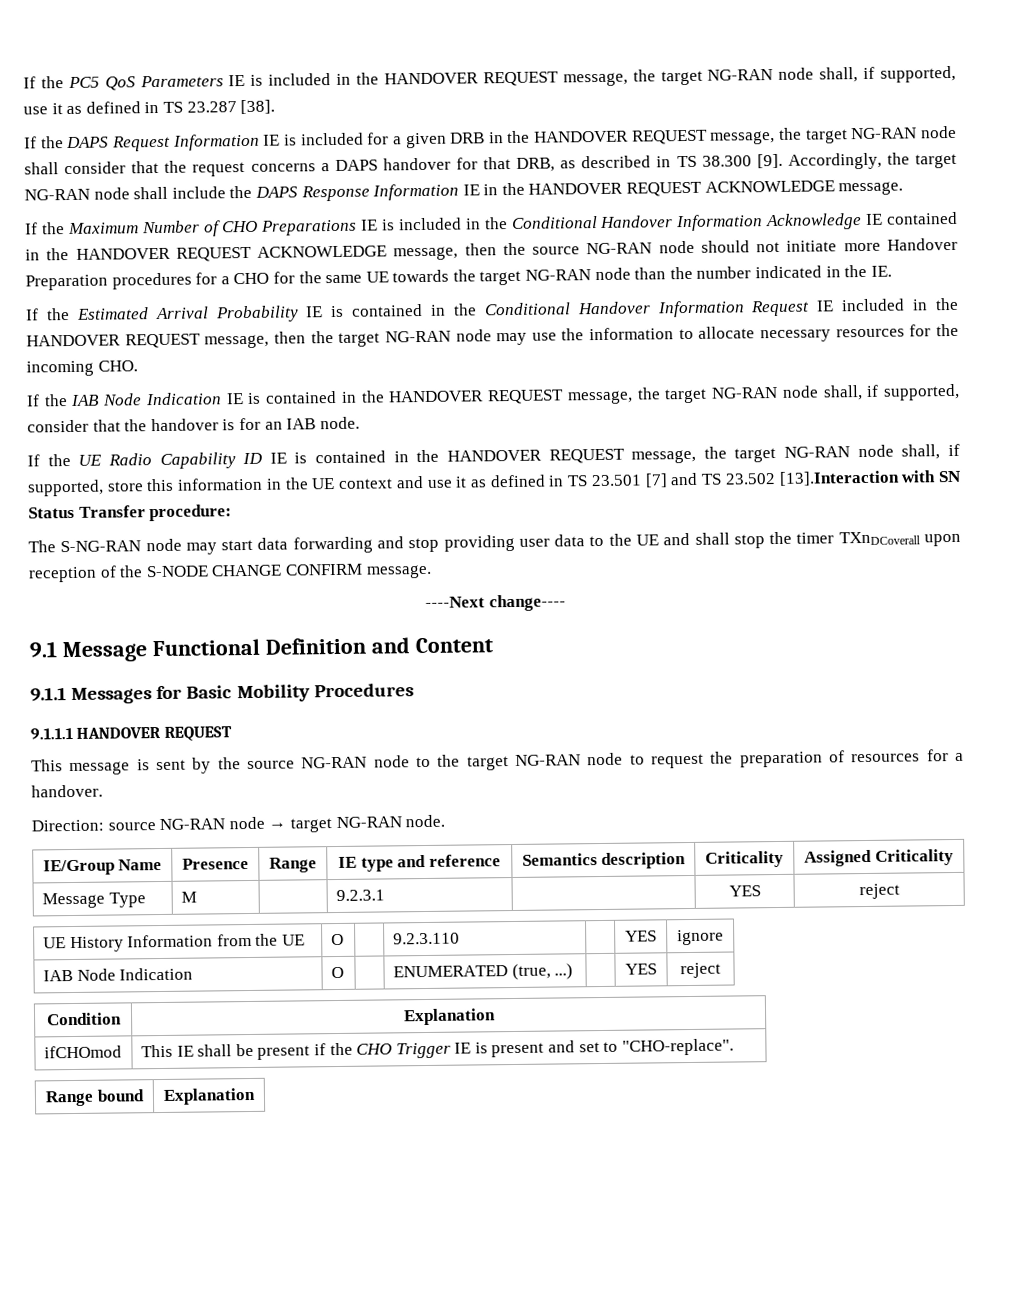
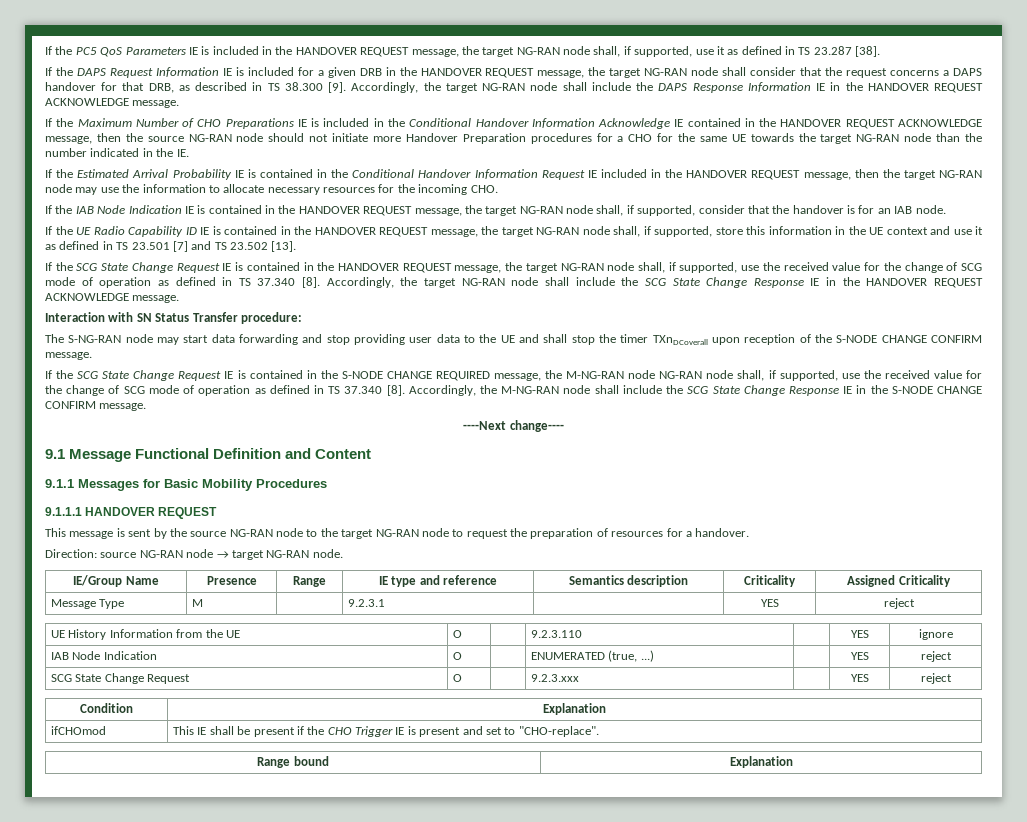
- If the UE Radio Capability ID IE is contained in the HANDOVER REQUEST message, the target NG-RAN node shall, if supported, store this information in the UE context and use it as defined in TS 23.501 [7] and TS 23.502 [13].Interaction with SN Status Transfer procedure:
+ If the UE Radio Capability ID IE is contained in the HANDOVER REQUEST message, the target NG-RAN node shall, if supported, store this information in the UE context and use it as defined in TS 23.501 [7] and TS 23.502 [13].
+ If the SCG State Change Request IE is contained in the HANDOVER REQUEST message, the target NG-RAN node shall, if supported, use the received value for the change of SCG mode of operation as defined in TS 37.340 [8]. Accordingly, the target NG-RAN node shall include the SCG State Change Response IE in the HANDOVER REQUEST ACKNOWLEDGE message.
+ Interaction with SN Status Transfer procedure:
+ If the SCG State Change Request IE is contained in the S-NODE CHANGE REQUIRED message, the M-NG-RAN node NG-RAN node shall, if supported, use the received value for the change of SCG mode of operation as defined in TS 37.340 [8]. Accordingly, the M-NG-RAN node shall include the SCG State Change Response IE in the S-NODE CHANGE CONFIRM message.
+ SCG State Change Request | O | | 9.2.3.xxx | | YES | reject

